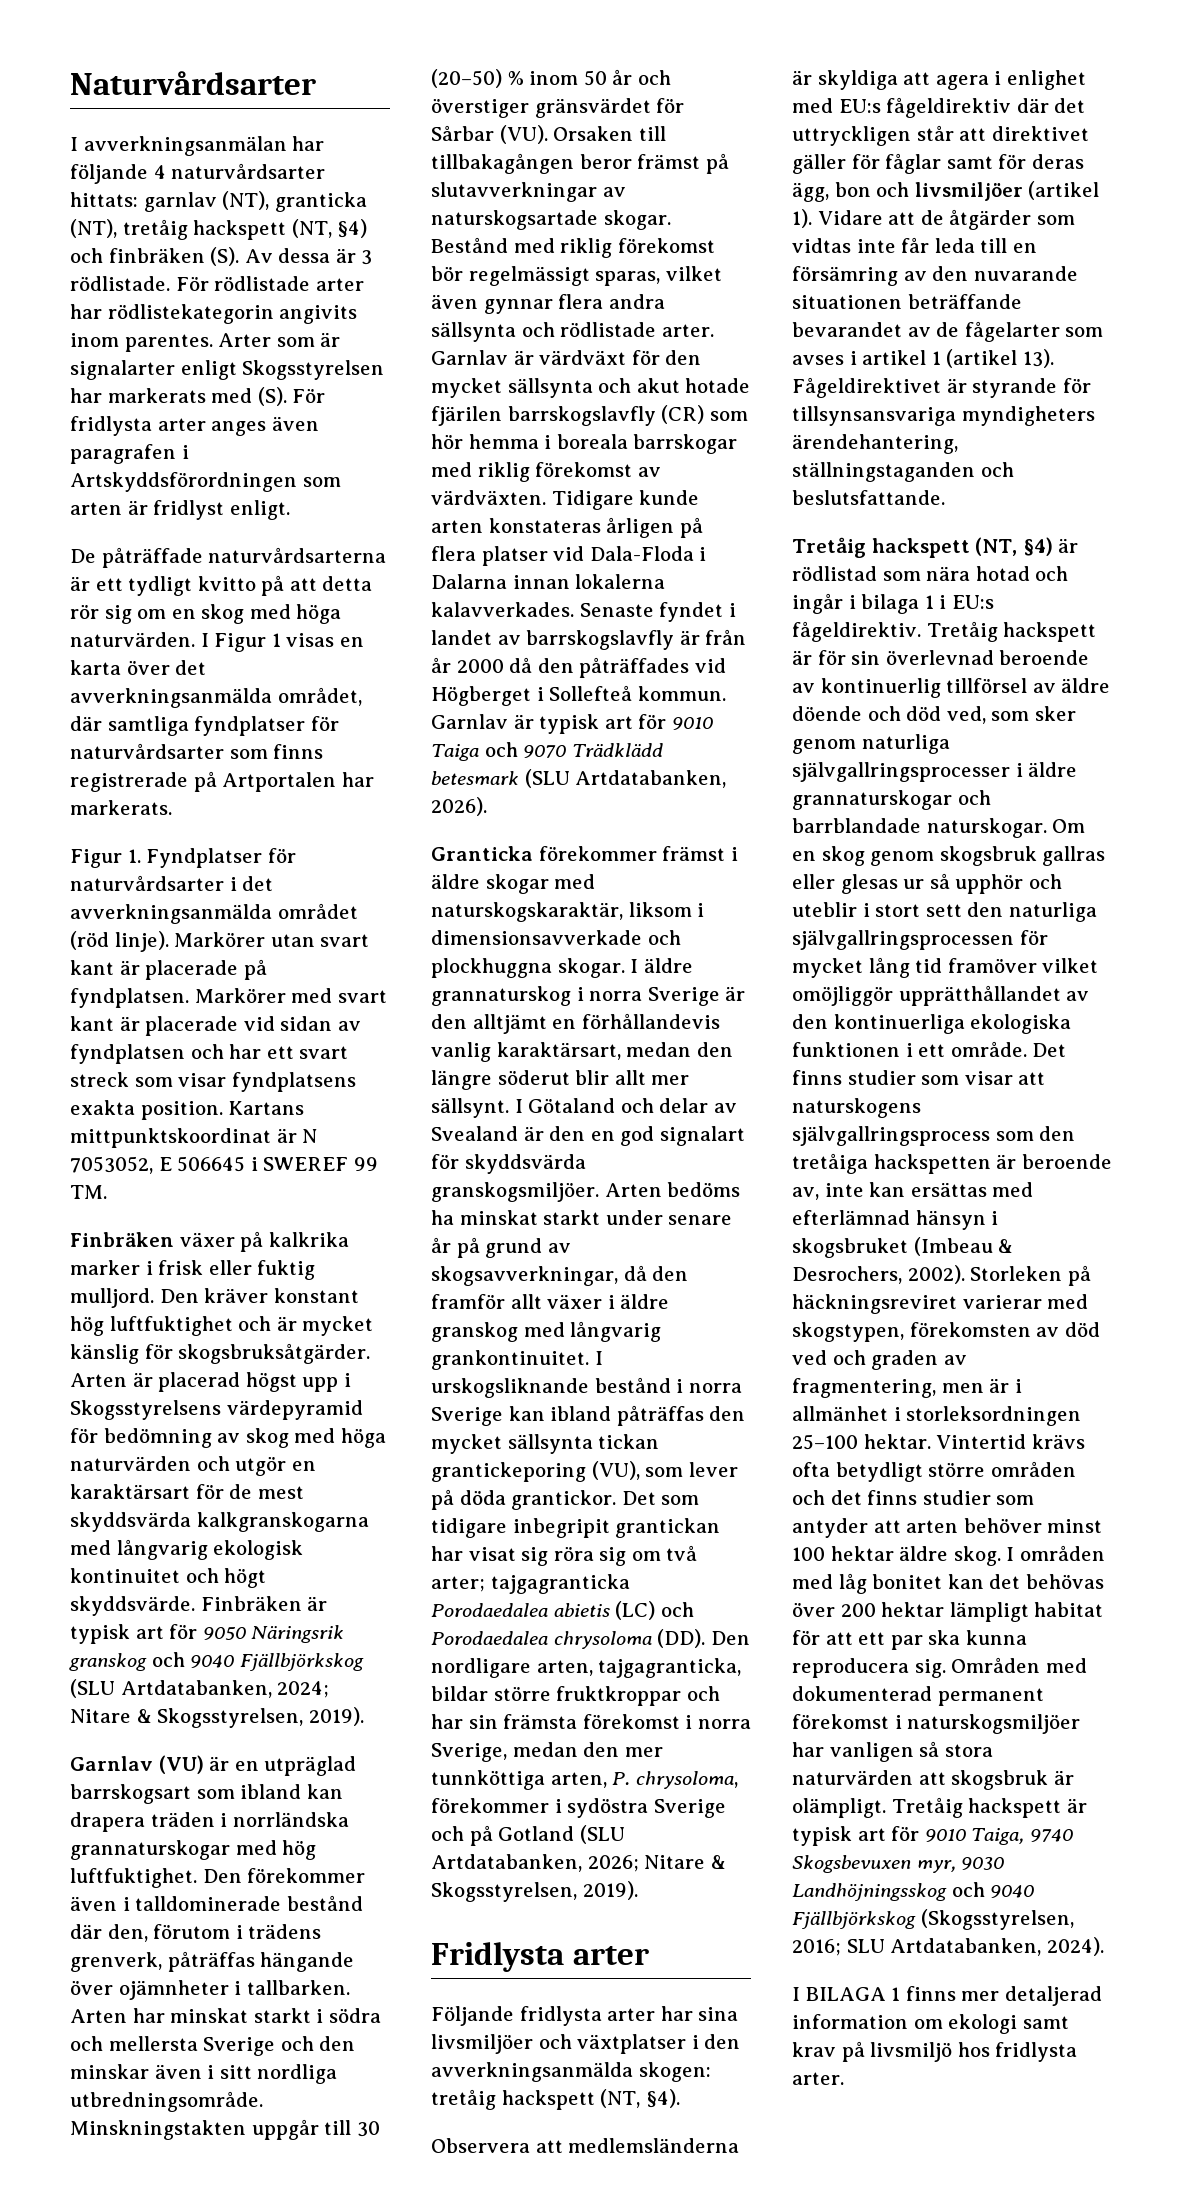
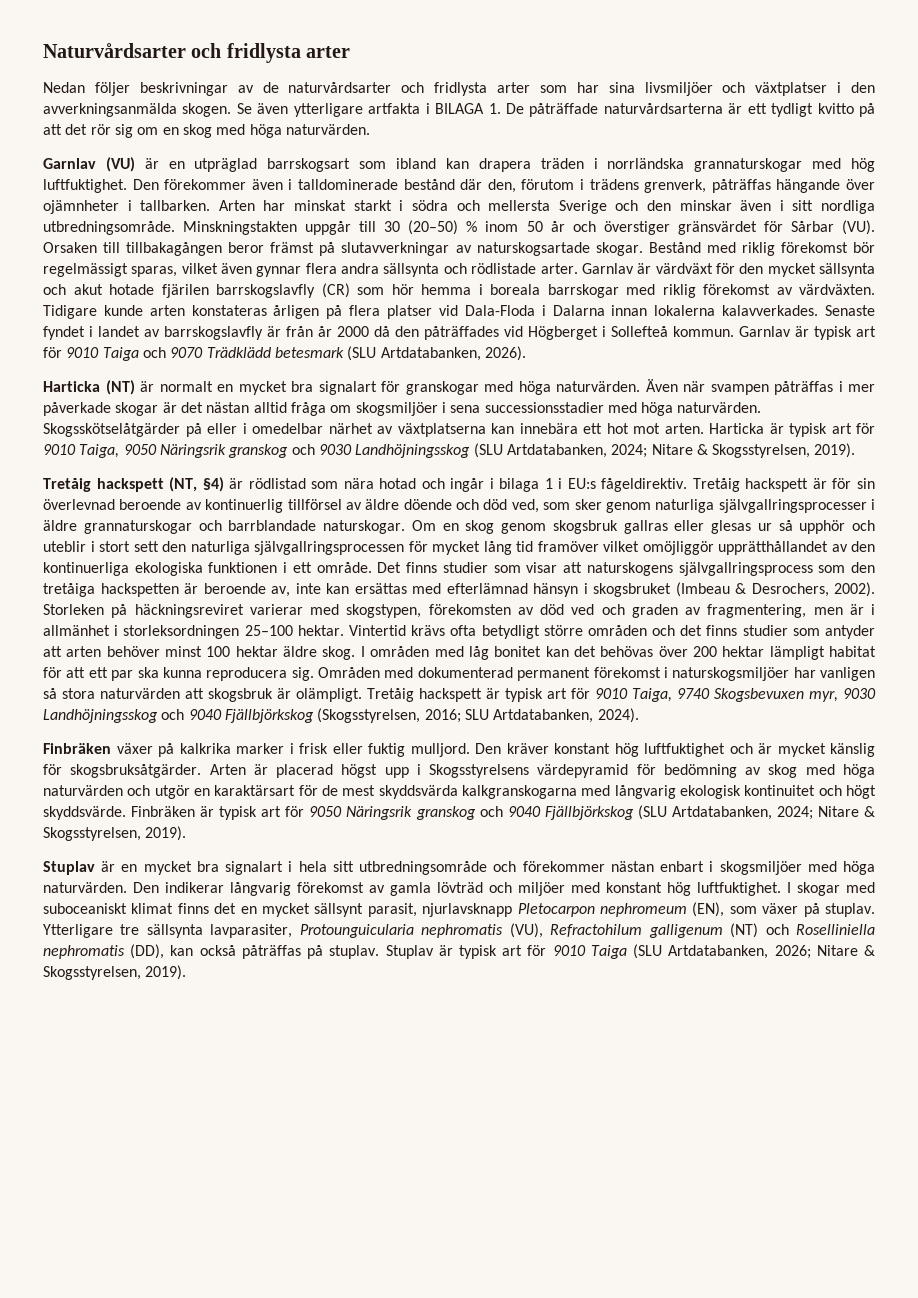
- Naturvårdsarter
- I avverkningsanmälan har följande 4 naturvårdsarter hittats: garnlav (NT), granticka (NT), tretåig hackspett (NT, §4) och finbräken (S). Av dessa är 3 rödlistade. För rödlistade arter har rödlistekategorin angivits inom parentes. Arter som är signalarter enligt Skogsstyrelsen har markerats med (S). För fridlysta arter anges även paragrafen i Artskyddsförordningen som arten är fridlyst enligt.
- De påträffade naturvårdsarterna är ett tydligt kvitto på att detta rör sig om en skog med höga naturvärden. I Figur 1 visas en karta över det avverkningsanmälda området, där samtliga fyndplatser för naturvårdsarter som finns registrerade på Artportalen har markerats.
- Figur 1. Fyndplatser för naturvårdsarter i det avverkningsanmälda området (röd linje). Markörer utan svart kant är placerade på fyndplatsen. Markörer med svart kant är placerade vid sidan av fyndplatsen och har ett svart streck som visar fyndplatsens exakta position. Kartans mittpunktskoordinat är N 7053052, E 506645 i SWEREF 99 TM.
- Finbräken växer på kalkrika marker i frisk eller fuktig mulljord. Den kräver konstant hög luftfuktighet och är mycket känslig för skogsbruksåtgärder. Arten är placerad högst upp i Skogsstyrelsens värdepyramid för bedömning av skog med höga naturvärden och utgör en karaktärsart för de mest skyddsvärda kalkgranskogarna med långvarig ekologisk kontinuitet och högt skyddsvärde. Finbräken är typisk art för 9050 Näringsrik granskog och 9040 Fjällbjörkskog (SLU Artdatabanken, 2024; Nitare & Skogsstyrelsen, 2019).
+ Naturvårdsarter och fridlysta arter
+ Nedan följer beskrivningar av de naturvårdsarter och fridlysta arter som har sina livsmiljöer och växtplatser i den avverkningsanmälda skogen. Se även ytterligare artfakta i BILAGA 1. De påträffade naturvårdsarterna är ett tydligt kvitto på att det rör sig om en skog med höga naturvärden.
- Granticka förekommer främst i äldre skogar med naturskogskaraktär, liksom i dimensionsavverkade och plockhuggna skogar. I äldre grannaturskog i norra Sverige är den alltjämt en förhållandevis vanlig karaktärsart, medan den längre söderut blir allt mer sällsynt. I Götaland och delar av Svealand är den en god signalart för skyddsvärda granskogsmiljöer. Arten bedöms ha minskat starkt under senare år på grund av skogsavverkningar, då den framför allt växer i äldre granskog med långvarig grankontinuitet. I urskogsliknande bestånd i norra Sverige kan ibland påträffas den mycket sällsynta tickan grantickeporing (VU), som lever på döda grantickor. Det som tidigare inbegripit grantickan har visat sig röra sig om två arter; tajgagranticka Porodaedalea abietis (LC) och Porodaedalea chrysoloma (DD). Den nordligare arten, tajgagranticka, bildar större fruktkroppar och har sin främsta förekomst i norra Sverige, medan den mer tunnköttiga arten, P. chrysoloma, förekommer i sydöstra Sverige och på Gotland (SLU Artdatabanken, 2026; Nitare & Skogsstyrelsen, 2019).
- Fridlysta arter
- Följande fridlysta arter har sina livsmiljöer och växtplatser i den avverkningsanmälda skogen: tretåig hackspett (NT, §4).
- Observera att medlemsländerna är skyldiga att agera i enlighet med EU:s fågeldirektiv där det uttryckligen står att direktivet gäller för fåglar samt för deras ägg, bon och livsmiljöer (artikel 1). Vidare att de åtgärder som vidtas inte får leda till en försämring av den nuvarande situationen beträffande bevarandet av de fågelarter som avses i artikel 1 (artikel 13). Fågeldirektivet är styrande för tillsynsansvariga myndigheters ärendehantering, ställningstaganden och beslutsfattande.
+ Harticka (NT) är normalt en mycket bra signalart för granskogar med höga naturvärden. Även när svampen påträffas i mer påverkade skogar är det nästan alltid fråga om skogsmiljöer i sena successionsstadier med höga naturvärden. Skogsskötselåtgärder på eller i omedelbar närhet av växtplatserna kan innebära ett hot mot arten. Harticka är typisk art för 9010 Taiga, 9050 Näringsrik granskog och 9030 Landhöjningsskog (SLU Artdatabanken, 2024; Nitare & Skogsstyrelsen, 2019).
- I BILAGA 1 finns mer detaljerad information om ekologi samt krav på livsmiljö hos fridlysta arter.
+ Finbräken växer på kalkrika marker i frisk eller fuktig mulljord. Den kräver konstant hög luftfuktighet och är mycket känslig för skogsbruksåtgärder. Arten är placerad högst upp i Skogsstyrelsens värdepyramid för bedömning av skog med höga naturvärden och utgör en karaktärsart för de mest skyddsvärda kalkgranskogarna med långvarig ekologisk kontinuitet och högt skyddsvärde. Finbräken är typisk art för 9050 Näringsrik granskog och 9040 Fjällbjörkskog (SLU Artdatabanken, 2024; Nitare & Skogsstyrelsen, 2019).
+ Stuplav är en mycket bra signalart i hela sitt utbredningsområde och förekommer nästan enbart i skogsmiljöer med höga naturvärden. Den indikerar långvarig förekomst av gamla lövträd och miljöer med konstant hög luftfuktighet. I skogar med suboceaniskt klimat finns det en mycket sällsynt parasit, njurlavsknapp Pletocarpon nephromeum (EN), som växer på stuplav. Ytterligare tre sällsynta lavparasiter, Protounguicularia nephromatis (VU), Refractohilum galligenum (NT) och Roselliniella nephromatis (DD), kan också påträffas på stuplav. Stuplav är typisk art för 9010 Taiga (SLU Artdatabanken, 2026; Nitare & Skogsstyrelsen, 2019).

